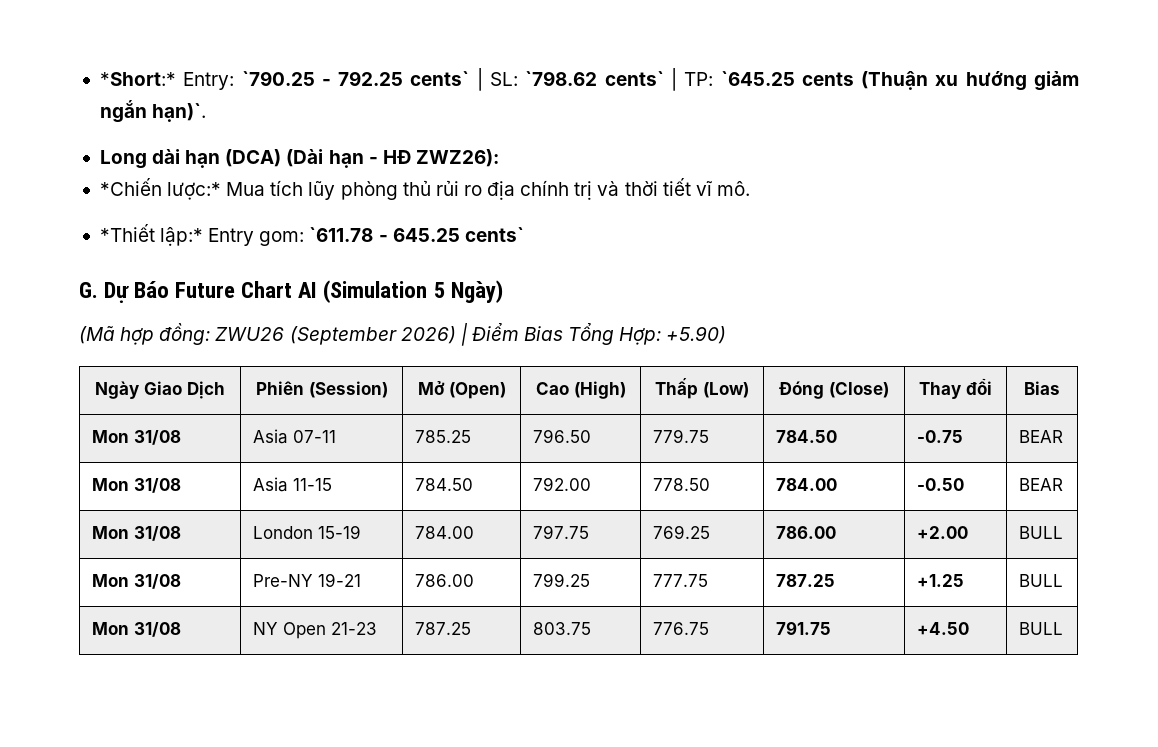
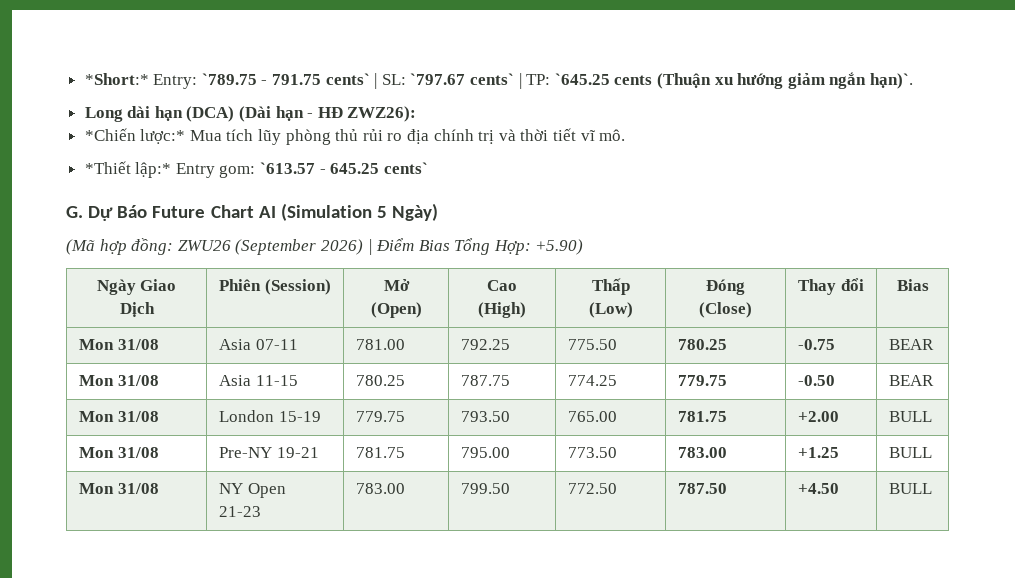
- *Short:* Entry: `790.25 - 792.25 cents` | SL: `798.62 cents` | TP: `645.25 cents (Thuận xu hướng giảm ngắn hạn)`.
+ *Short:* Entry: `789.75 - 791.75 cents` | SL: `797.67 cents` | TP: `645.25 cents (Thuận xu hướng giảm ngắn hạn)`.
- *Thiết lập:* Entry gom: `611.78 - 645.25 cents`
+ *Thiết lập:* Entry gom: `613.57 - 645.25 cents`
- Mon 31/08 | Asia 07-11 | 785.25 | 796.50 | 779.75 | 784.50 | -0.75 | BEAR
+ Mon 31/08 | Asia 07-11 | 781.00 | 792.25 | 775.50 | 780.25 | -0.75 | BEAR
- Mon 31/08 | Asia 11-15 | 784.50 | 792.00 | 778.50 | 784.00 | -0.50 | BEAR
+ Mon 31/08 | Asia 11-15 | 780.25 | 787.75 | 774.25 | 779.75 | -0.50 | BEAR
- Mon 31/08 | London 15-19 | 784.00 | 797.75 | 769.25 | 786.00 | +2.00 | BULL
+ Mon 31/08 | London 15-19 | 779.75 | 793.50 | 765.00 | 781.75 | +2.00 | BULL
- Mon 31/08 | Pre-NY 19-21 | 786.00 | 799.25 | 777.75 | 787.25 | +1.25 | BULL
+ Mon 31/08 | Pre-NY 19-21 | 781.75 | 795.00 | 773.50 | 783.00 | +1.25 | BULL
- Mon 31/08 | NY Open 21-23 | 787.25 | 803.75 | 776.75 | 791.75 | +4.50 | BULL
+ Mon 31/08 | NY Open 21-23 | 783.00 | 799.50 | 772.50 | 787.50 | +4.50 | BULL

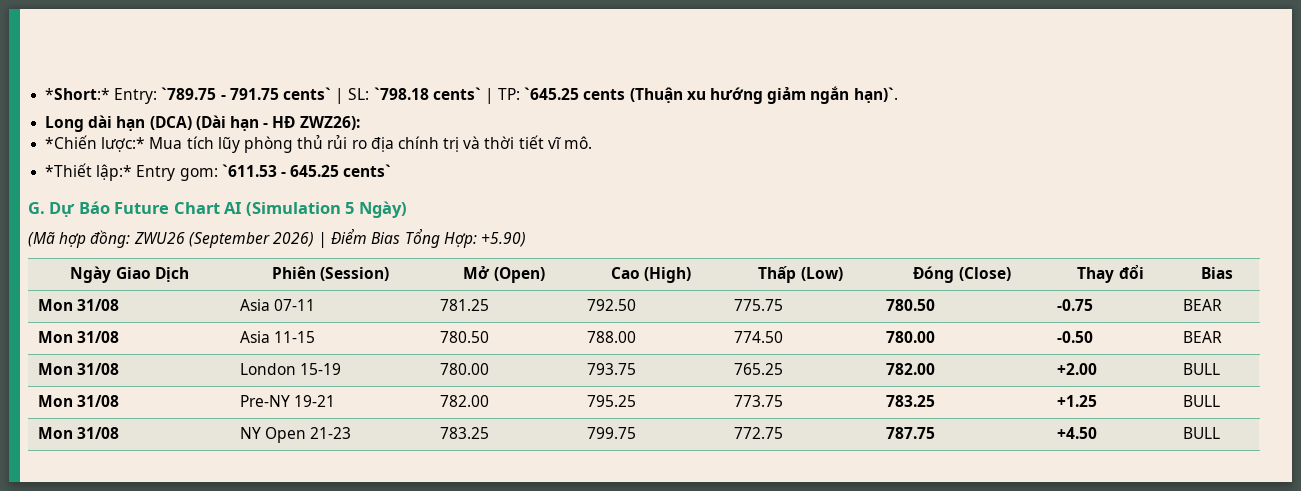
- *Short:* Entry: `789.75 - 791.75 cents` | SL: `797.67 cents` | TP: `645.25 cents (Thuận xu hướng giảm ngắn hạn)`.
+ *Short:* Entry: `789.75 - 791.75 cents` | SL: `798.18 cents` | TP: `645.25 cents (Thuận xu hướng giảm ngắn hạn)`.
- *Thiết lập:* Entry gom: `613.57 - 645.25 cents`
+ *Thiết lập:* Entry gom: `611.53 - 645.25 cents`
- Mon 31/08 | Asia 07-11 | 781.00 | 792.25 | 775.50 | 780.25 | -0.75 | BEAR
+ Mon 31/08 | Asia 07-11 | 781.25 | 792.50 | 775.75 | 780.50 | -0.75 | BEAR
- Mon 31/08 | Asia 11-15 | 780.25 | 787.75 | 774.25 | 779.75 | -0.50 | BEAR
+ Mon 31/08 | Asia 11-15 | 780.50 | 788.00 | 774.50 | 780.00 | -0.50 | BEAR
- Mon 31/08 | London 15-19 | 779.75 | 793.50 | 765.00 | 781.75 | +2.00 | BULL
+ Mon 31/08 | London 15-19 | 780.00 | 793.75 | 765.25 | 782.00 | +2.00 | BULL
- Mon 31/08 | Pre-NY 19-21 | 781.75 | 795.00 | 773.50 | 783.00 | +1.25 | BULL
+ Mon 31/08 | Pre-NY 19-21 | 782.00 | 795.25 | 773.75 | 783.25 | +1.25 | BULL
- Mon 31/08 | NY Open 21-23 | 783.00 | 799.50 | 772.50 | 787.50 | +4.50 | BULL
+ Mon 31/08 | NY Open 21-23 | 783.25 | 799.75 | 772.75 | 787.75 | +4.50 | BULL

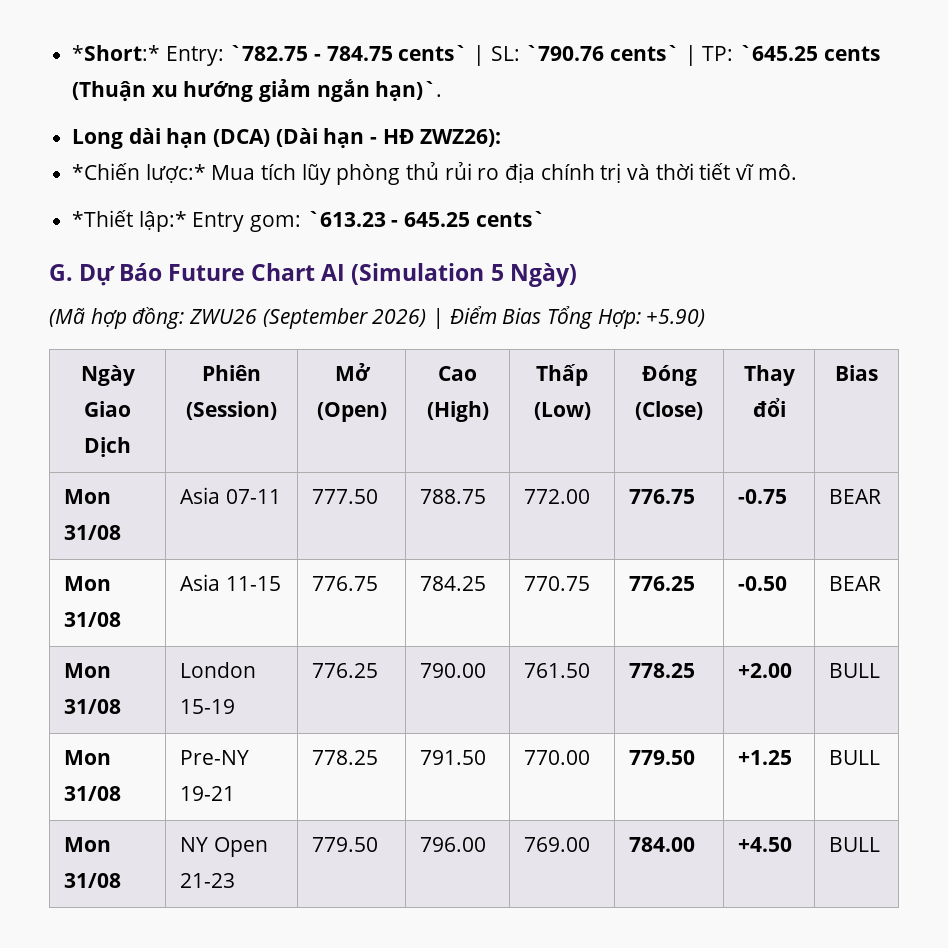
- *Short:* Entry: `789.75 - 791.75 cents` | SL: `798.18 cents` | TP: `645.25 cents (Thuận xu hướng giảm ngắn hạn)`.
+ *Short:* Entry: `782.75 - 784.75 cents` | SL: `790.76 cents` | TP: `645.25 cents (Thuận xu hướng giảm ngắn hạn)`.
- *Thiết lập:* Entry gom: `611.53 - 645.25 cents`
+ *Thiết lập:* Entry gom: `613.23 - 645.25 cents`
- Mon 31/08 | Asia 07-11 | 781.25 | 792.50 | 775.75 | 780.50 | -0.75 | BEAR
+ Mon 31/08 | Asia 07-11 | 777.50 | 788.75 | 772.00 | 776.75 | -0.75 | BEAR
- Mon 31/08 | Asia 11-15 | 780.50 | 788.00 | 774.50 | 780.00 | -0.50 | BEAR
+ Mon 31/08 | Asia 11-15 | 776.75 | 784.25 | 770.75 | 776.25 | -0.50 | BEAR
- Mon 31/08 | London 15-19 | 780.00 | 793.75 | 765.25 | 782.00 | +2.00 | BULL
+ Mon 31/08 | London 15-19 | 776.25 | 790.00 | 761.50 | 778.25 | +2.00 | BULL
- Mon 31/08 | Pre-NY 19-21 | 782.00 | 795.25 | 773.75 | 783.25 | +1.25 | BULL
+ Mon 31/08 | Pre-NY 19-21 | 778.25 | 791.50 | 770.00 | 779.50 | +1.25 | BULL
- Mon 31/08 | NY Open 21-23 | 783.25 | 799.75 | 772.75 | 787.75 | +4.50 | BULL
+ Mon 31/08 | NY Open 21-23 | 779.50 | 796.00 | 769.00 | 784.00 | +4.50 | BULL

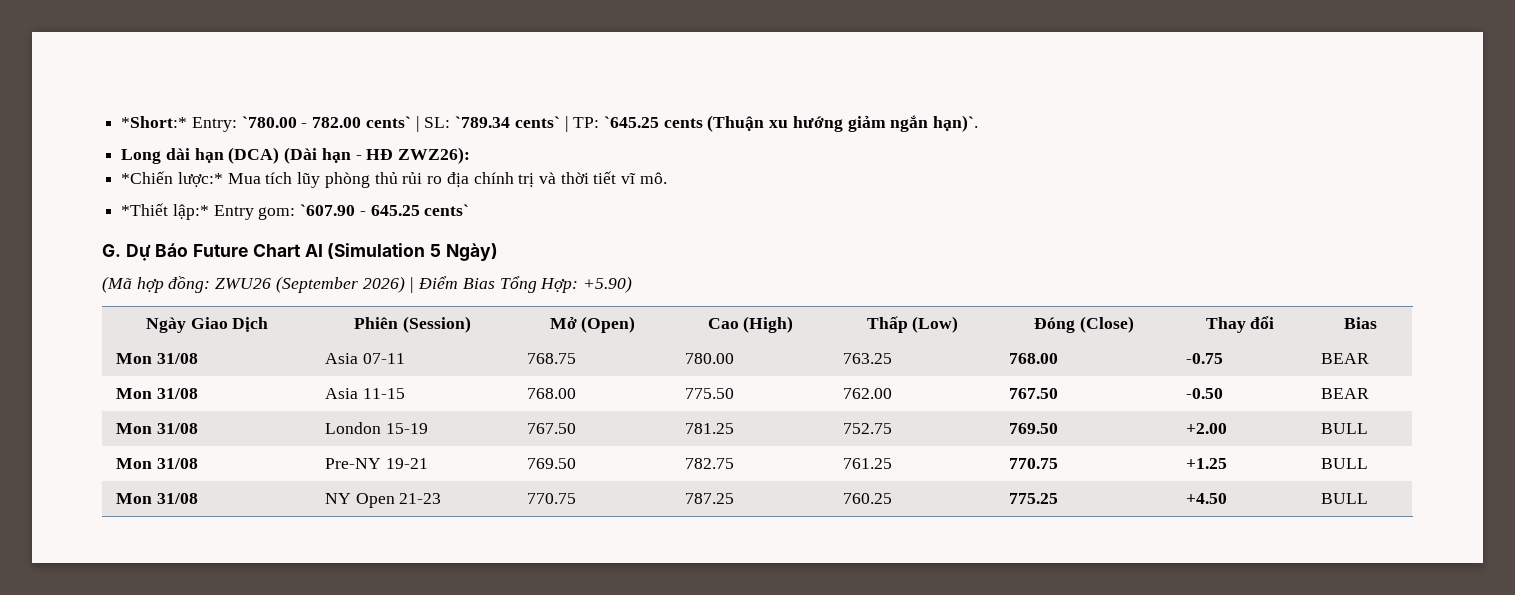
- *Short:* Entry: `782.75 - 784.75 cents` | SL: `790.76 cents` | TP: `645.25 cents (Thuận xu hướng giảm ngắn hạn)`.
+ *Short:* Entry: `780.00 - 782.00 cents` | SL: `789.34 cents` | TP: `645.25 cents (Thuận xu hướng giảm ngắn hạn)`.
- *Thiết lập:* Entry gom: `613.23 - 645.25 cents`
+ *Thiết lập:* Entry gom: `607.90 - 645.25 cents`
- Mon 31/08 | Asia 07-11 | 777.50 | 788.75 | 772.00 | 776.75 | -0.75 | BEAR
+ Mon 31/08 | Asia 07-11 | 768.75 | 780.00 | 763.25 | 768.00 | -0.75 | BEAR
- Mon 31/08 | Asia 11-15 | 776.75 | 784.25 | 770.75 | 776.25 | -0.50 | BEAR
+ Mon 31/08 | Asia 11-15 | 768.00 | 775.50 | 762.00 | 767.50 | -0.50 | BEAR
- Mon 31/08 | London 15-19 | 776.25 | 790.00 | 761.50 | 778.25 | +2.00 | BULL
+ Mon 31/08 | London 15-19 | 767.50 | 781.25 | 752.75 | 769.50 | +2.00 | BULL
- Mon 31/08 | Pre-NY 19-21 | 778.25 | 791.50 | 770.00 | 779.50 | +1.25 | BULL
+ Mon 31/08 | Pre-NY 19-21 | 769.50 | 782.75 | 761.25 | 770.75 | +1.25 | BULL
- Mon 31/08 | NY Open 21-23 | 779.50 | 796.00 | 769.00 | 784.00 | +4.50 | BULL
+ Mon 31/08 | NY Open 21-23 | 770.75 | 787.25 | 760.25 | 775.25 | +4.50 | BULL

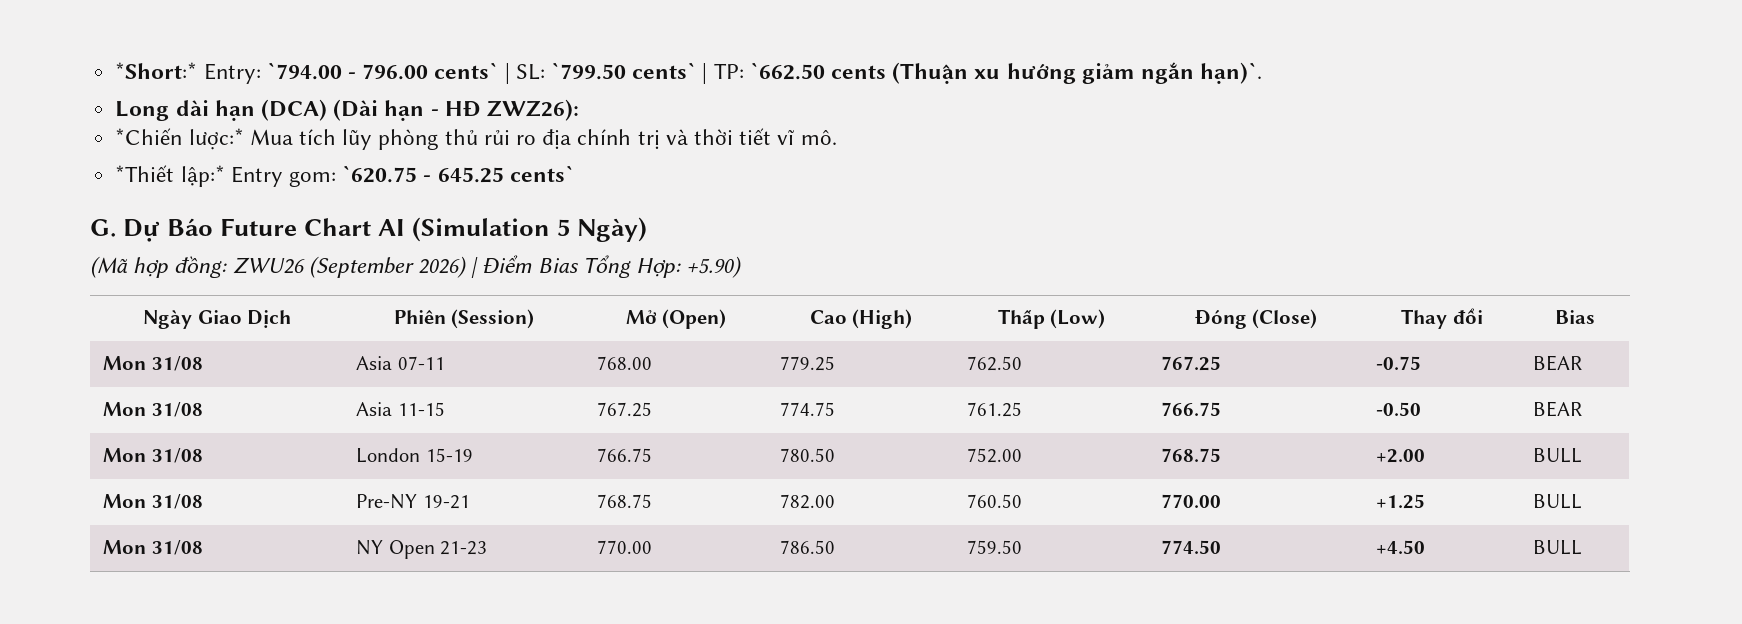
- *Short:* Entry: `780.00 - 782.00 cents` | SL: `789.34 cents` | TP: `645.25 cents (Thuận xu hướng giảm ngắn hạn)`.
+ *Short:* Entry: `794.00 - 796.00 cents` | SL: `799.50 cents` | TP: `662.50 cents (Thuận xu hướng giảm ngắn hạn)`.
- *Thiết lập:* Entry gom: `607.90 - 645.25 cents`
+ *Thiết lập:* Entry gom: `620.75 - 645.25 cents`
- Mon 31/08 | Asia 07-11 | 768.75 | 780.00 | 763.25 | 768.00 | -0.75 | BEAR
+ Mon 31/08 | Asia 07-11 | 768.00 | 779.25 | 762.50 | 767.25 | -0.75 | BEAR
- Mon 31/08 | Asia 11-15 | 768.00 | 775.50 | 762.00 | 767.50 | -0.50 | BEAR
+ Mon 31/08 | Asia 11-15 | 767.25 | 774.75 | 761.25 | 766.75 | -0.50 | BEAR
- Mon 31/08 | London 15-19 | 767.50 | 781.25 | 752.75 | 769.50 | +2.00 | BULL
+ Mon 31/08 | London 15-19 | 766.75 | 780.50 | 752.00 | 768.75 | +2.00 | BULL
- Mon 31/08 | Pre-NY 19-21 | 769.50 | 782.75 | 761.25 | 770.75 | +1.25 | BULL
+ Mon 31/08 | Pre-NY 19-21 | 768.75 | 782.00 | 760.50 | 770.00 | +1.25 | BULL
- Mon 31/08 | NY Open 21-23 | 770.75 | 787.25 | 760.25 | 775.25 | +4.50 | BULL
+ Mon 31/08 | NY Open 21-23 | 770.00 | 786.50 | 759.50 | 774.50 | +4.50 | BULL

